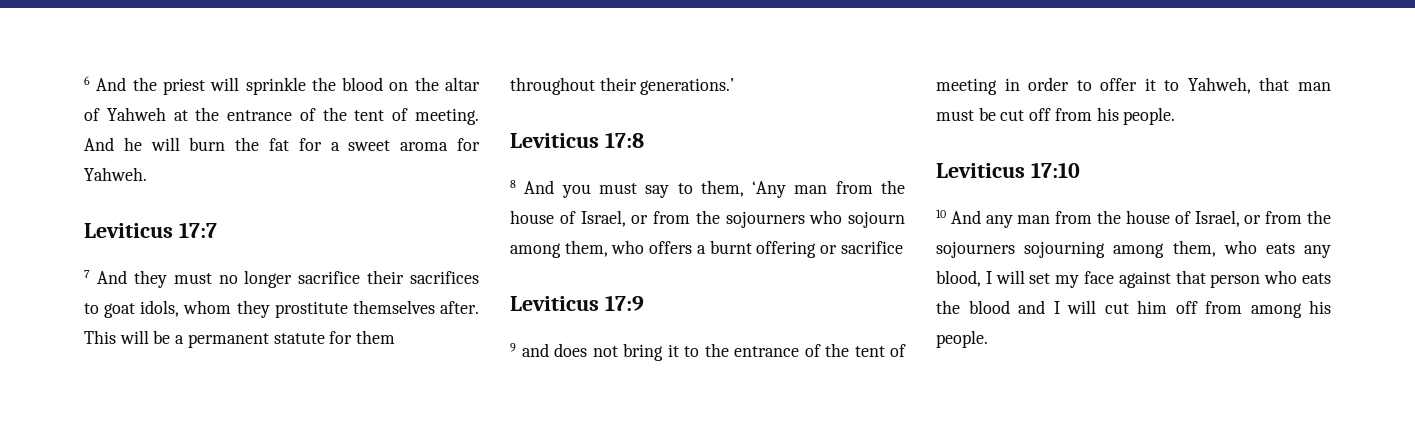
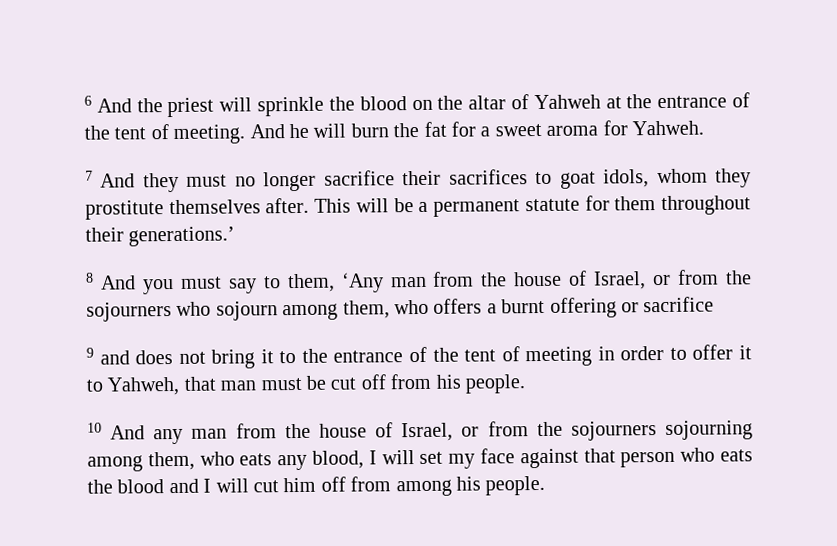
- Leviticus 17:7
- Leviticus 17:8
- Leviticus 17:9
- Leviticus 17:10

